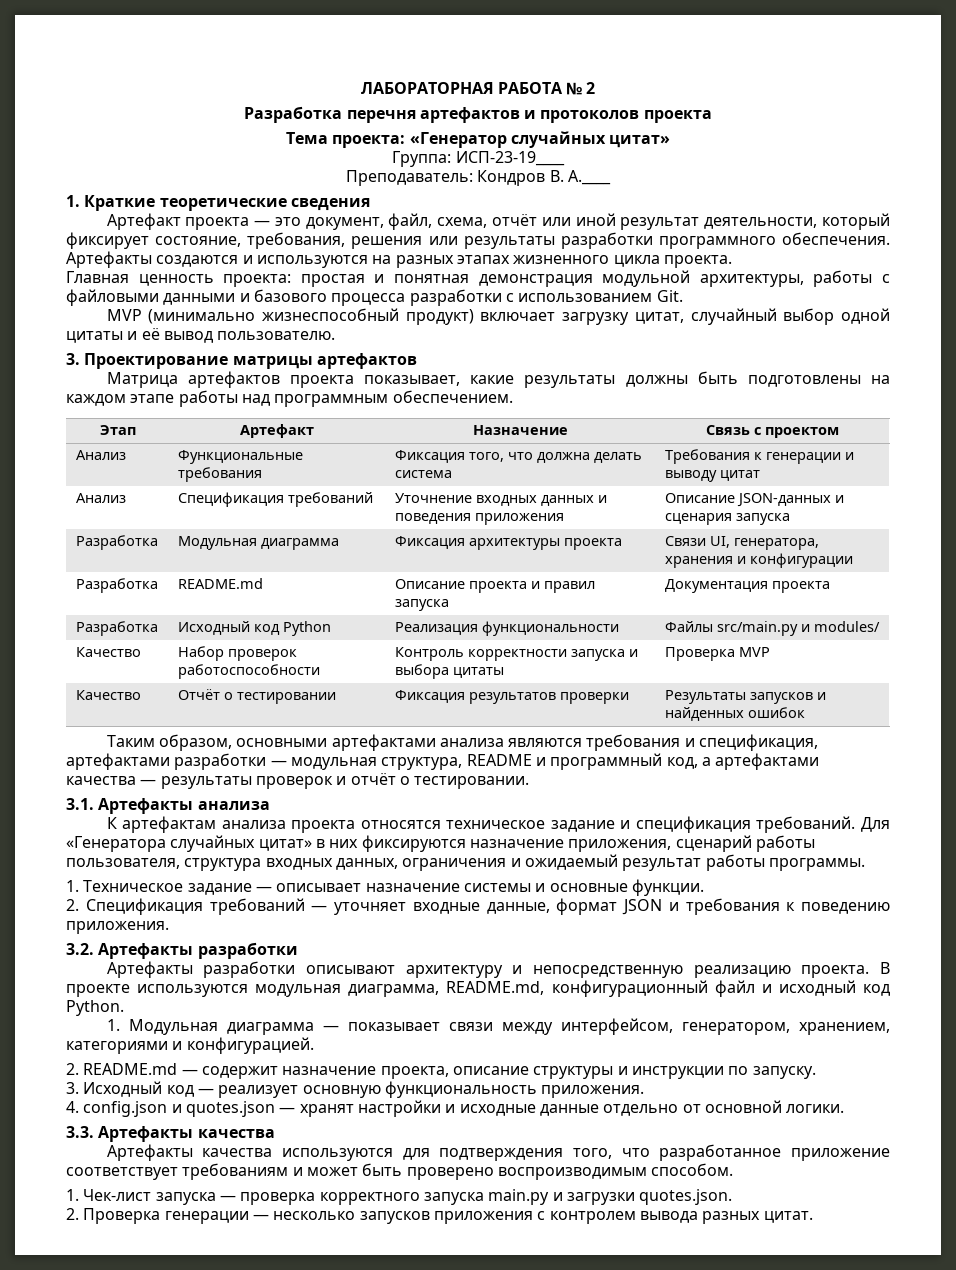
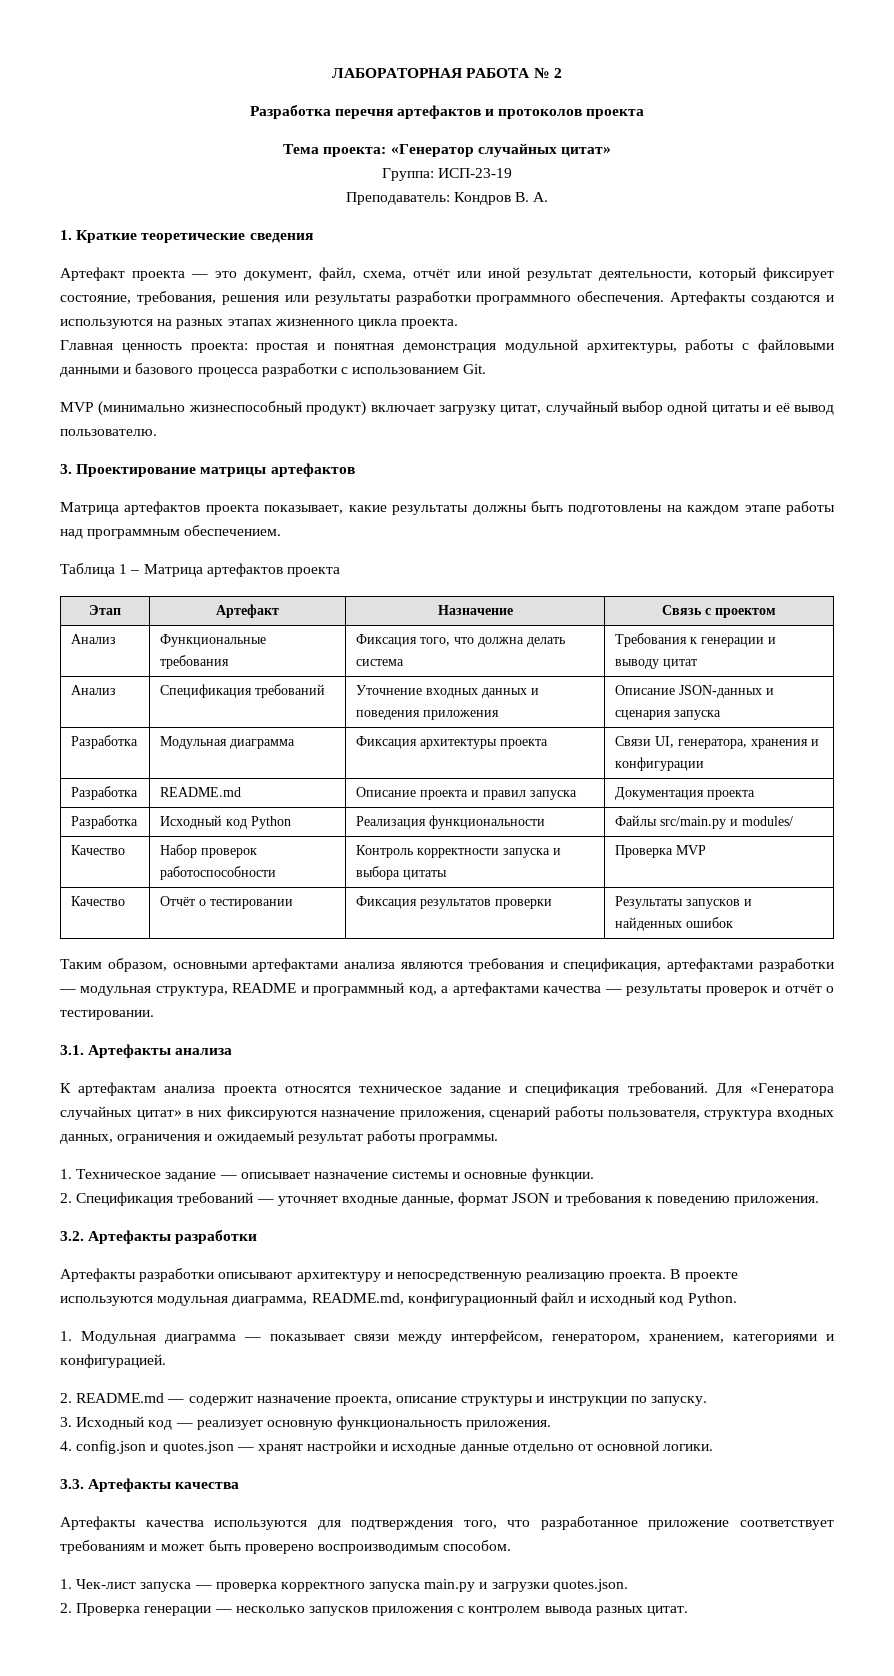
- Группа: ИСП-23-19____
+ Группа: ИСП-23-19
- Преподаватель: Кондров В. А.____
+ Преподаватель: Кондров В. А.
+ Таблица 1 – Матрица артефактов проекта

